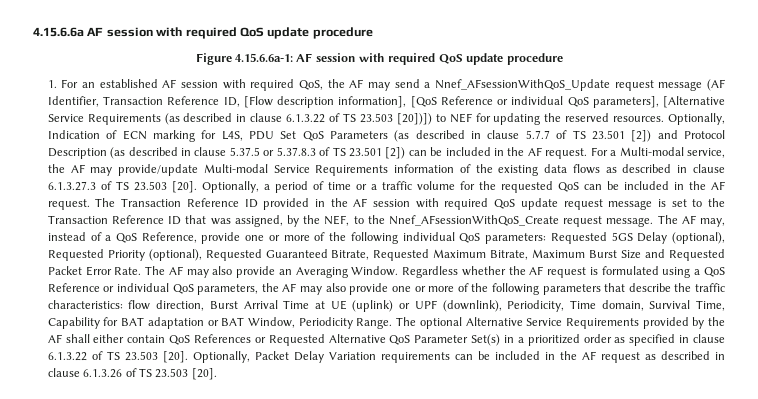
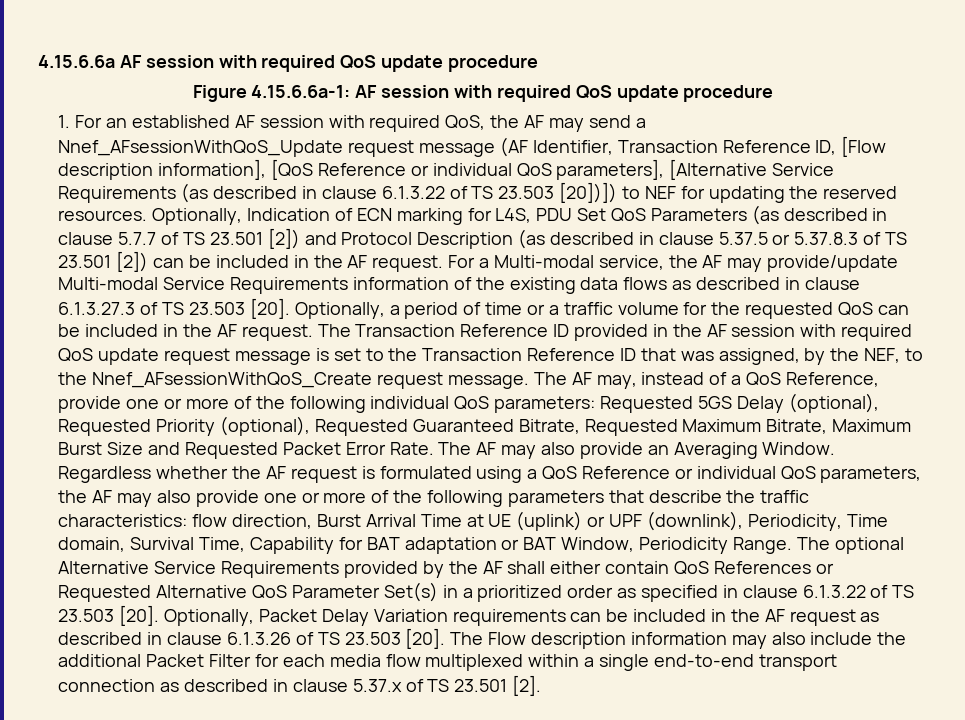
+ The Flow description information may also include the additional Packet Filter for each media flow multiplexed within a single end-to-end transport connection as described in clause 5.37.x of TS 23.501 [2].

